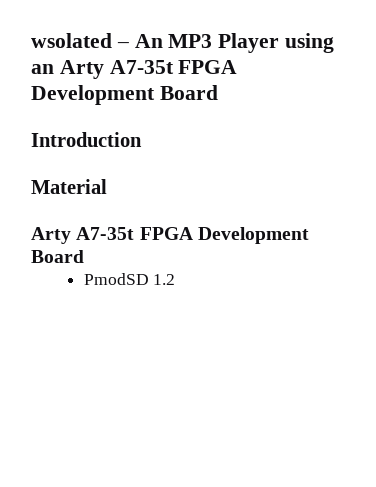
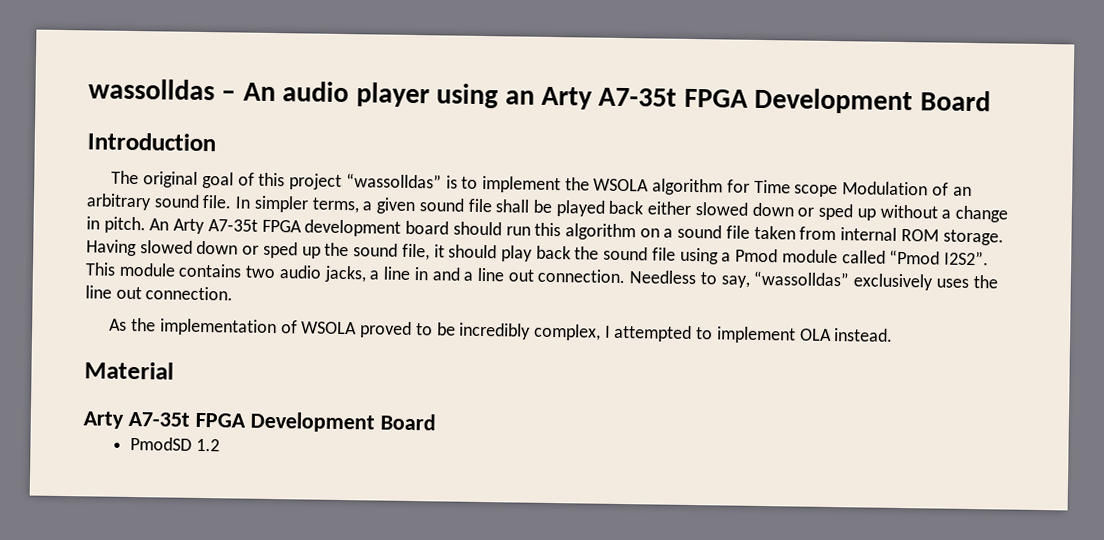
- wsolated – An MP3 Player using an Arty A7-35t FPGA Development Board
+ wassolldas – An audio player using an Arty A7-35t FPGA Development Board
+ The original goal of this project “wassolldas” is to implement the WSOLA algorithm for Time scope Modulation of an arbitrary sound file. In simpler terms, a given sound file shall be played back either slowed down or sped up without a change in pitch. An Arty A7-35t FPGA development board should run this algorithm on a sound file taken from internal ROM storage. Having slowed down or sped up the sound file, it should play back the sound file using a Pmod module called “Pmod I2S2”. This module contains two audio jacks, a line in and a line out connection. Needless to say, “wassolldas” exclusively uses the line out connection.
+ As the implementation of WSOLA proved to be incredibly complex, I attempted to implement OLA instead.

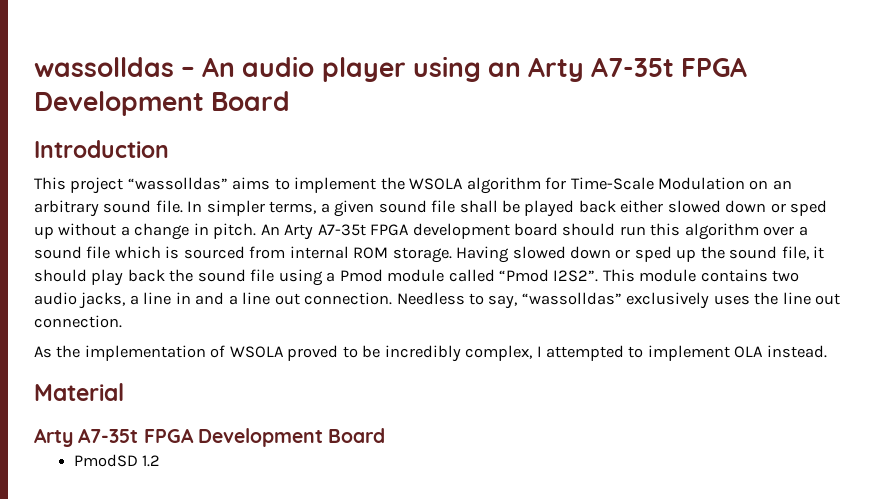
- The original goal of this project “wassolldas” is to implement the WSOLA algorithm for Time scope Modulation of an arbitrary sound file.
+ This project “wassolldas” aims to implement the WSOLA algorithm for Time-Scale Modulation on an arbitrary sound file.
- An Arty A7-35t FPGA development board should run this algorithm on a sound file taken from internal ROM storage.
+ An Arty A7-35t FPGA development board should run this algorithm over a sound file which is sourced from internal ROM storage.

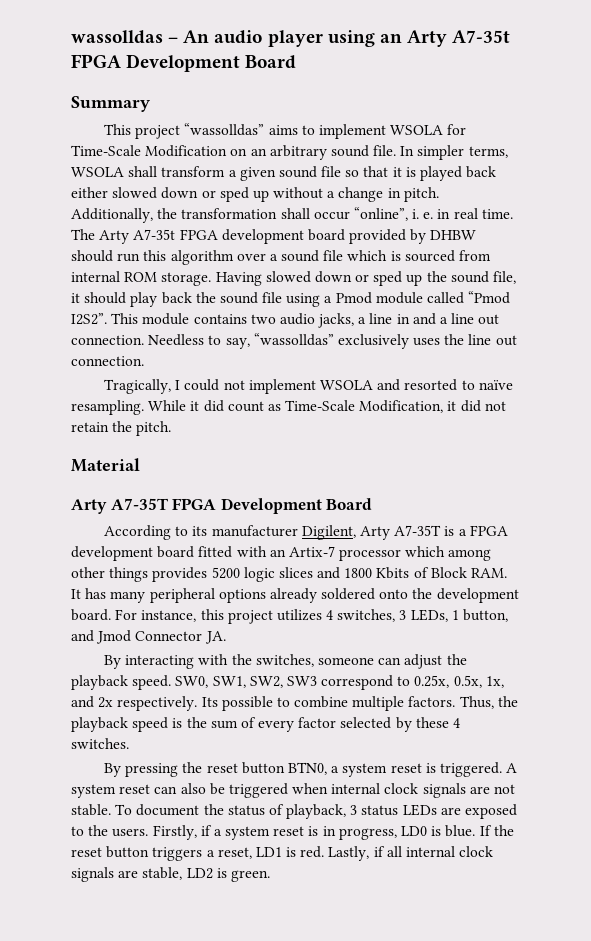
- Introduction
+ Summary
- This project “wassolldas” aims to implement the WSOLA algorithm for Time-Scale Modulation on an arbitrary sound file.
+ This project “wassolldas” aims to implement WSOLA for Time-Scale Modification on an arbitrary sound file.
- In simpler terms, a given sound file shall be played back either slowed down or sped up without a change in pitch.
+ In simpler terms, WSOLA shall transform a given sound file so that it is played back either slowed down or sped up without a change in pitch.
- An Arty A7-35t FPGA development board should run this algorithm over a sound file which is sourced from internal ROM storage.
+ Additionally, the transformation shall occur “online”, i. e. in real time. The Arty A7-35t FPGA development board provided by DHBW should run this algorithm over a sound file which is sourced from internal ROM storage.
- As the implementation of WSOLA proved to be incredibly complex, I attempted to implement OLA instead.
+ Tragically, I could not implement WSOLA and resorted to naïve resampling. While it did count as Time-Scale Modification, it did not retain the pitch.
  Material
- Arty A7-35t FPGA Development Board
- PmodSD 1.2
+ Arty A7-35T FPGA Development Board
+ According to its manufacturer Digilent, Arty A7-35T is a FPGA development board fitted with an Artix-7 processor which among other things provides 5200 logic slices and 1800 Kbits of Block RAM. It has many peripheral options already soldered onto the development board. For instance, this project utilizes 4 switches, 3 LEDs, 1 button, and Jmod Connector JA.
+ By interacting with the switches, someone can adjust the playback speed. SW0, SW1, SW2, SW3 correspond to 0.25x, 0.5x, 1x, and 2x respectively. Its possible to combine multiple factors. Thus, the playback speed is the sum of every factor selected by these 4 switches.
+ By pressing the reset button BTN0, a system reset is triggered. A system reset can also be triggered when internal clock signals are not stable. To document the status of playback, 3 status LEDs are exposed to the users. Firstly, if a system reset is in progress, LD0 is blue. If the reset button triggers a reset, LD1 is red. Lastly, if all internal clock signals are stable, LD2 is green.

